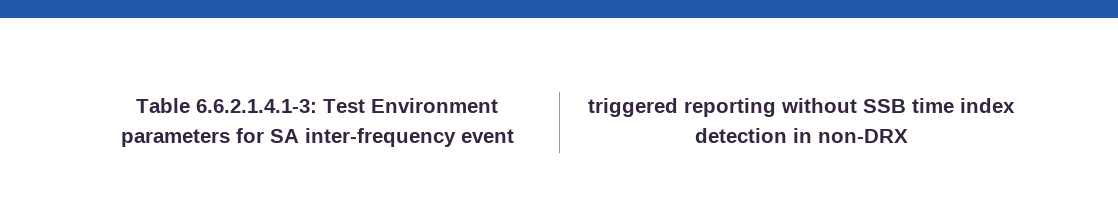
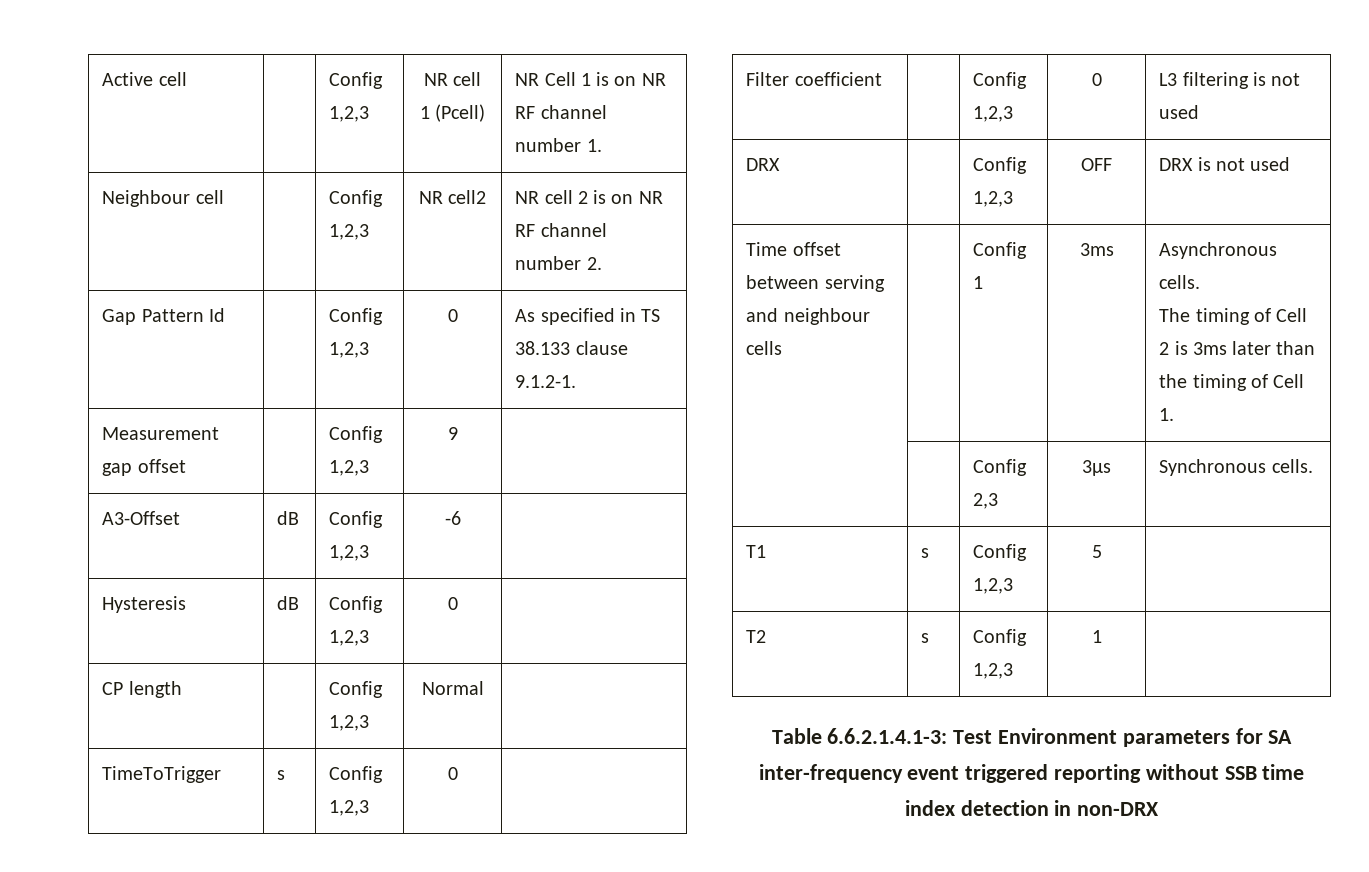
+ Active cell | | Config 1,2,3 | NR cell 1 (Pcell) | NR Cell 1 is on NR RF channel number 1.
+ Neighbour cell | | Config 1,2,3 | NR cell2 | NR cell 2 is on NR RF channel number 2.
+ Gap Pattern Id | | Config 1,2,3 | 0 | As specified in TS 38.133 clause 9.1.2-1.
+ Measurement gap offset | | Config 1,2,3 | 9 |
+ A3-Offset | dB | Config 1,2,3 | -6 |
+ Hysteresis | dB | Config 1,2,3 | 0 |
+ CP length | | Config 1,2,3 | Normal |
+ TimeToTrigger | s | Config 1,2,3 | 0 |
+ Filter coefficient | | Config 1,2,3 | 0 | L3 filtering is not used
+ DRX | | Config 1,2,3 | OFF | DRX is not used
+ Time offset between serving and neighbour cells | | Config 1 | 3ms | Asynchronous cells.
+ The timing of Cell 2 is 3ms later than the timing of Cell 1.
+ | | Config 2,3 | 3μs | Synchronous cells.
+ T1 | s | Config 1,2,3 | 5 |
+ T2 | s | Config 1,2,3 | 1 |

